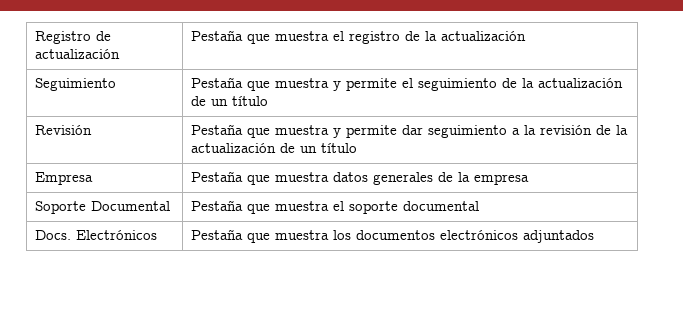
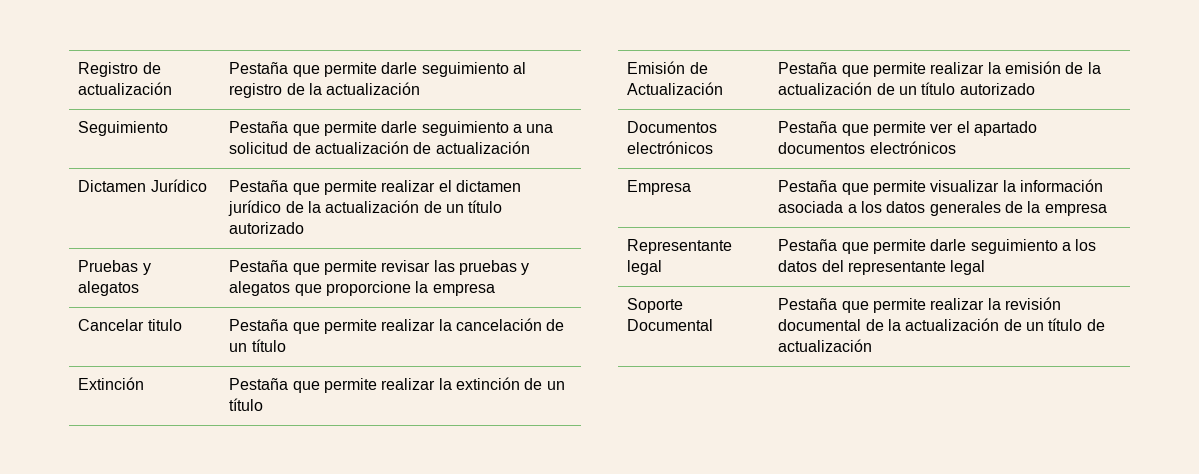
- Registro de actualización | Pestaña que muestra el registro de la actualización
+ Registro de actualización | Pestaña que permite darle seguimiento al registro de la actualización
- Seguimiento | Pestaña que muestra y permite el seguimiento de la actualización de un título
- Revisión | Pestaña que muestra y permite dar seguimiento a la revisión de la actualización de un título
- Empresa | Pestaña que muestra datos generales de la empresa
+ Seguimiento | Pestaña que permite darle seguimiento a una solicitud de actualización de actualización
+ Dictamen Jurídico | Pestaña que permite realizar el dictamen jurídico de la actualización de un título autorizado
+ Pruebas y alegatos | Pestaña que permite revisar las pruebas y alegatos que proporcione la empresa
+ Cancelar titulo | Pestaña que permite realizar la cancelación de un título
+ Extinción | Pestaña que permite realizar la extinción de un título
+ Emisión de Actualización | Pestaña que permite realizar la emisión de la actualización de un título autorizado
+ Documentos electrónicos | Pestaña que permite ver el apartado documentos electrónicos
+ Empresa | Pestaña que permite visualizar la información asociada a los datos generales de la empresa
- Soporte Documental | Pestaña que muestra el soporte documental
- Docs. Electrónicos | Pestaña que muestra los documentos electrónicos adjuntados
+ Representante legal | Pestaña que permite darle seguimiento a los datos del representante legal
+ Soporte Documental | Pestaña que permite realizar la revisión documental de la actualización de un título de actualización

